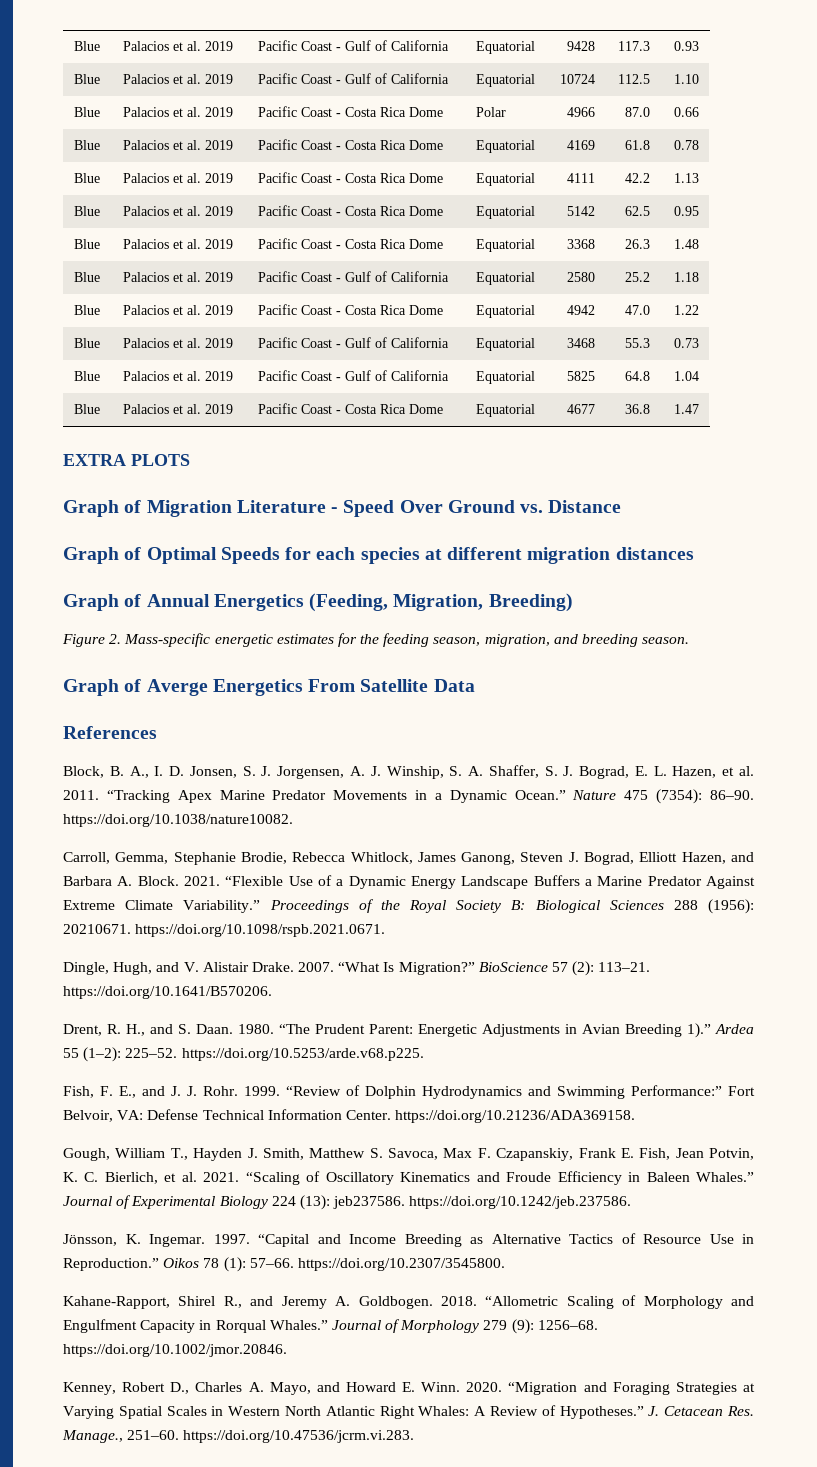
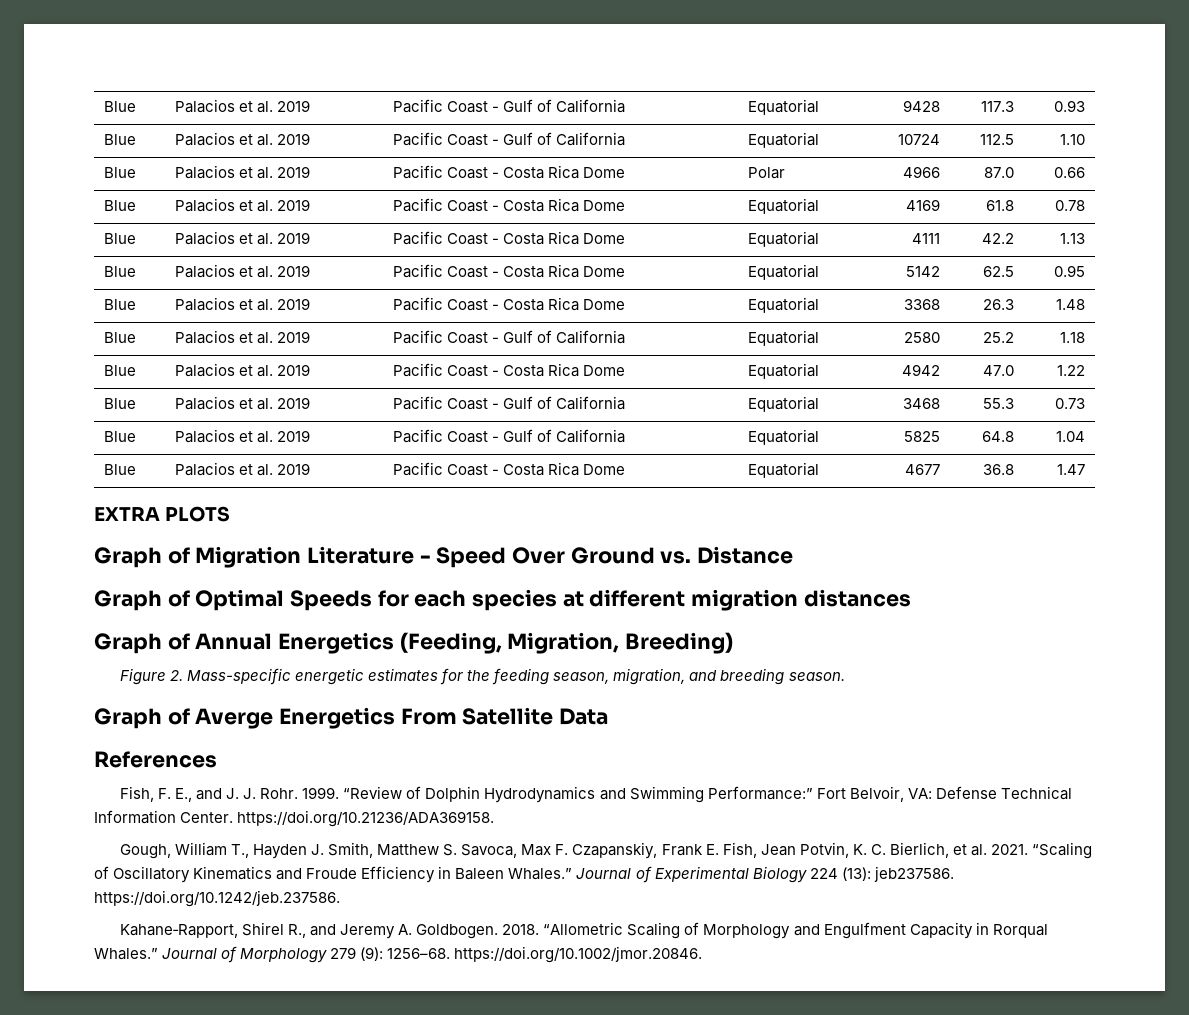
- Block, B. A., I. D. Jonsen, S. J. Jorgensen, A. J. Winship, S. A. Shaffer, S. J. Bograd, E. L. Hazen, et al. 2011. “Tracking Apex Marine Predator Movements in a Dynamic Ocean.” Nature 475 (7354): 86–90. https://doi.org/10.1038/nature10082.
- Carroll, Gemma, Stephanie Brodie, Rebecca Whitlock, James Ganong, Steven J. Bograd, Elliott Hazen, and Barbara A. Block. 2021. “Flexible Use of a Dynamic Energy Landscape Buffers a Marine Predator Against Extreme Climate Variability.” Proceedings of the Royal Society B: Biological Sciences 288 (1956): 20210671. https://doi.org/10.1098/rspb.2021.0671.
- Dingle, Hugh, and V. Alistair Drake. 2007. “What Is Migration?” BioScience 57 (2): 113–21. https://doi.org/10.1641/B570206.
- Drent, R. H., and S. Daan. 1980. “The Prudent Parent: Energetic Adjustments in Avian Breeding 1).” Ardea 55 (1–2): 225–52. https://doi.org/10.5253/arde.v68.p225.
- Jönsson, K. Ingemar. 1997. “Capital and Income Breeding as Alternative Tactics of Resource Use in Reproduction.” Oikos 78 (1): 57–66. https://doi.org/10.2307/3545800.
- Kenney, Robert D., Charles A. Mayo, and Howard E. Winn. 2020. “Migration and Foraging Strategies at Varying Spatial Scales in Western North Atlantic Right Whales: A Review of Hypotheses.” J. Cetacean Res. Manage., 251–60. https://doi.org/10.47536/jcrm.vi.283.

